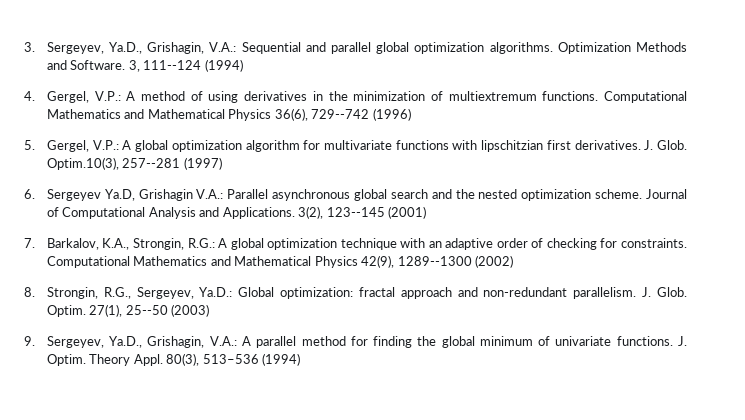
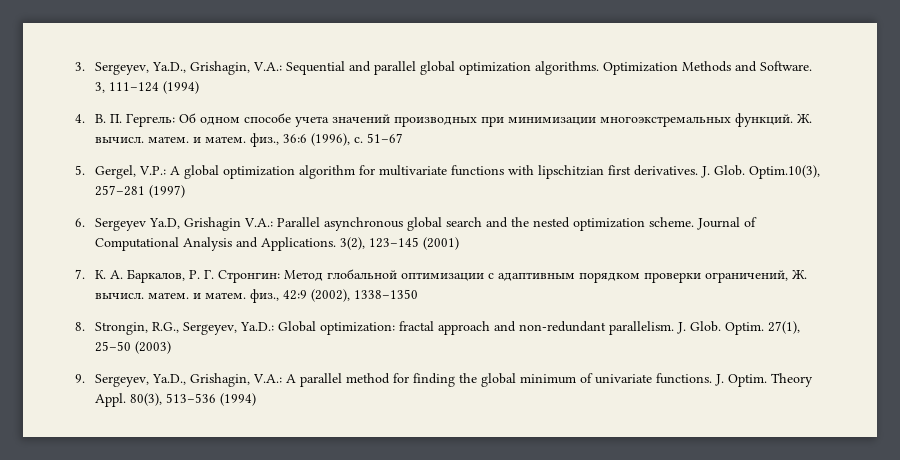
- 3, 111--124 (1994)
+ 3, 111–124 (1994)
- 4. Gergel, V.P.: A method of using derivatives in the minimization of multiextremum functions. Computational Mathematics and Mathematical Physics 36(6), 729--742 (1996)
+ 4. В. П. Гергель: Об одном способе учета значений производных при минимизации многоэкстремальных функций. Ж. вычисл. матем. и матем. физ., 36:6 (1996), с. 51–67
- Optim.10(3), 257--281 (1997)
+ Optim.10(3), 257–281 (1997)
- 3(2), 123--145 (2001)
+ 3(2), 123–145 (2001)
- 7. Barkalov, K.A., Strongin, R.G.: A global optimization technique with an adaptive order of checking for constraints. Computational Mathematics and Mathematical Physics 42(9), 1289--1300 (2002)
+ 7. К. А. Баркалов, Р. Г. Стронгин: Метод глобальной оптимизации с адаптивным порядком проверки ограничений, Ж. вычисл. матем. и матем. физ., 42:9 (2002), 1338–1350
- 27(1), 25--50 (2003)
+ 27(1), 25–50 (2003)

